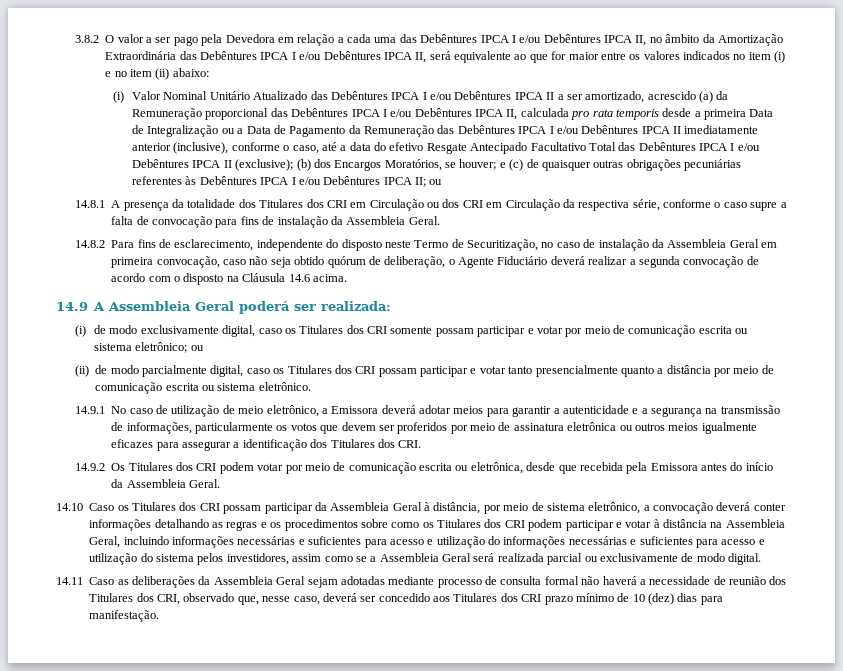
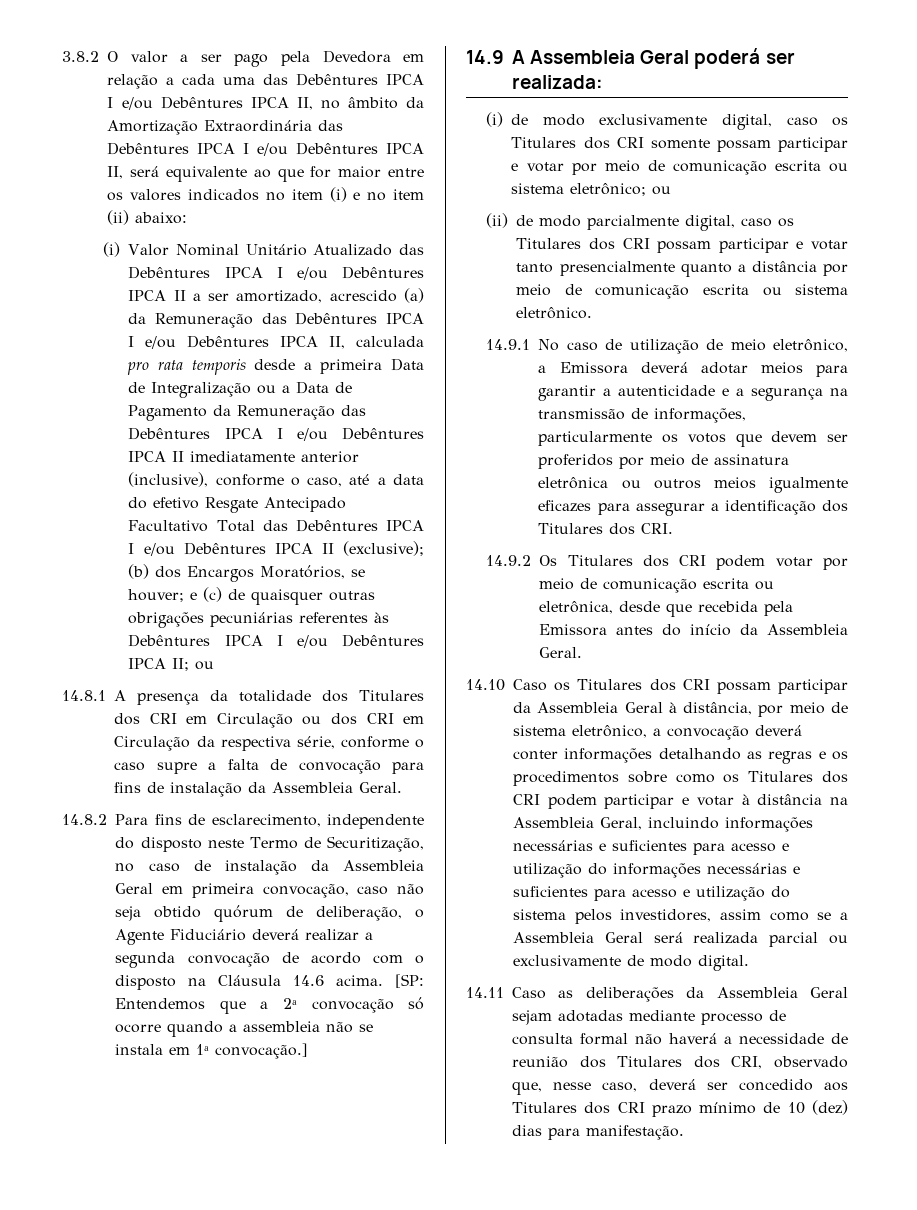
- (i) Valor Nominal Unitário Atualizado das Debêntures IPCA I e/ou Debêntures IPCA II a ser amortizado, acrescido (a) da Remuneração proporcional das Debêntures IPCA I e/ou Debêntures IPCA II, calculada pro rata temporis desde a primeira Data de Integralização ou a Data de Pagamento da Remuneração das Debêntures IPCA I e/ou Debêntures IPCA II imediatamente anterior (inclusive), conforme o caso, até a data do efetivo Resgate Antecipado Facultativo Total das Debêntures IPCA I e/ou Debêntures IPCA II (exclusive);
+ (i) Valor Nominal Unitário Atualizado das Debêntures IPCA I e/ou Debêntures IPCA II a ser amortizado, acrescido (a) da Remuneração das Debêntures IPCA I e/ou Debêntures IPCA II, calculada pro rata temporis desde a primeira Data de Integralização ou a Data de Pagamento da Remuneração das Debêntures IPCA I e/ou Debêntures IPCA II imediatamente anterior (inclusive), conforme o caso, até a data do efetivo Resgate Antecipado Facultativo Total das Debêntures IPCA I e/ou Debêntures IPCA II (exclusive);
+ [SP: Entendemos que a 2ª convocação só ocorre quando a assembleia não se instala em 1ª convocação.]

